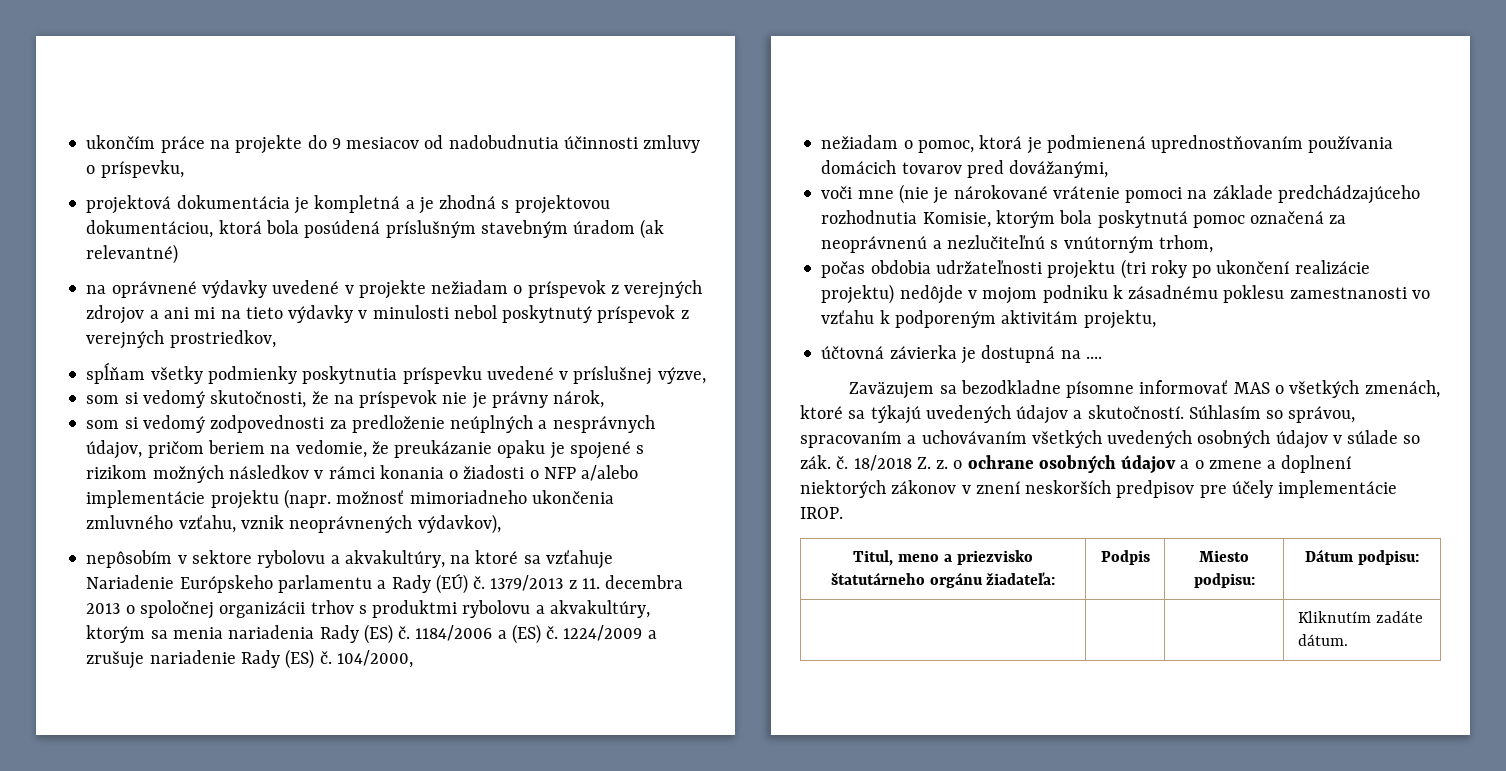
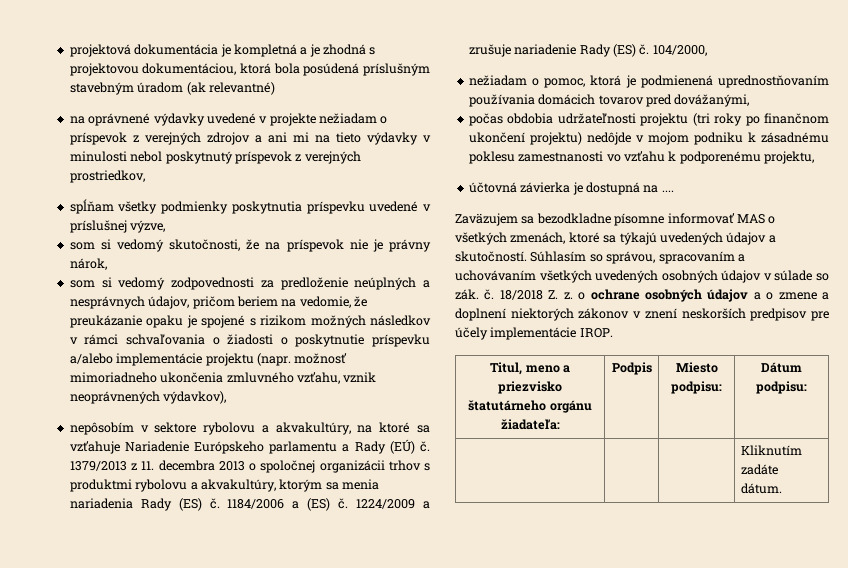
- ukončím práce na projekte do 9 mesiacov od nadobudnutia účinnosti zmluvy o príspevku,
- som si vedomý zodpovednosti za predloženie neúplných a nesprávnych údajov, pričom beriem na vedomie, že preukázanie opaku je spojené s rizikom možných následkov v rámci konania o žiadosti o NFP a/alebo implementácie projektu (napr. možnosť mimoriadneho ukončenia zmluvného vzťahu, vznik neoprávnených výdavkov),
+ som si vedomý zodpovednosti za predloženie neúplných a nesprávnych údajov, pričom beriem na vedomie, že preukázanie opaku je spojené s rizikom možných následkov v rámci schvaľovania o žiadosti o poskytnutie príspevku a/alebo implementácie projektu (napr. možnosť mimoriadneho ukončenia zmluvného vzťahu, vznik neoprávnených výdavkov),
- voči mne (nie je nárokované vrátenie pomoci na základe predchádzajúceho rozhodnutia Komisie, ktorým bola poskytnutá pomoc označená za neoprávnenú a nezlučiteľnú s vnútorným trhom,
- počas obdobia udržateľnosti projektu (tri roky po ukončení realizácie projektu) nedôjde v mojom podniku k zásadnému poklesu zamestnanosti vo vzťahu k podporeným aktivitám projektu,
+ počas obdobia udržateľnosti projektu (tri roky po finančnom ukončení projektu) nedôjde v mojom podniku k zásadnému poklesu zamestnanosti vo vzťahu k podporenému projektu,

